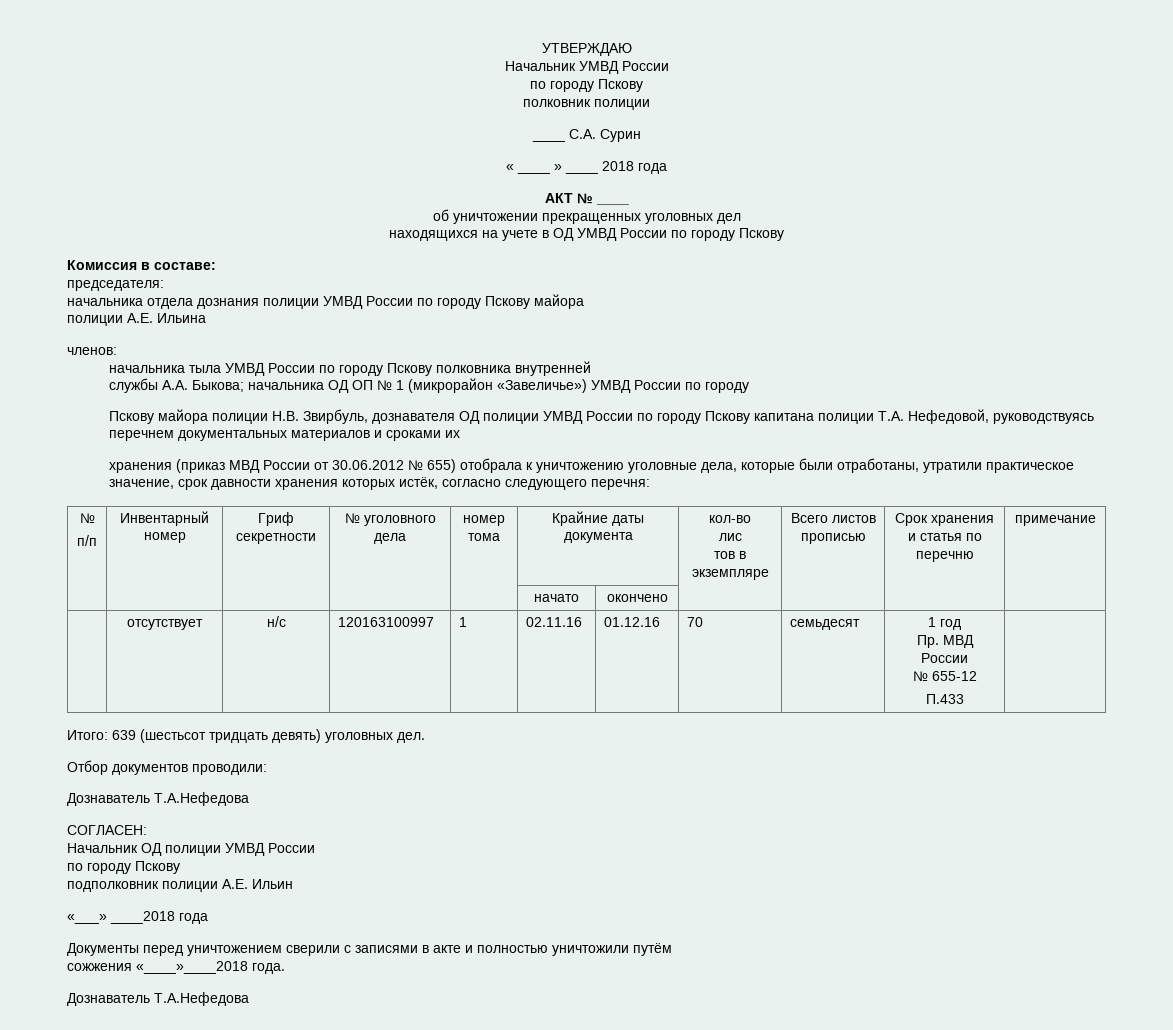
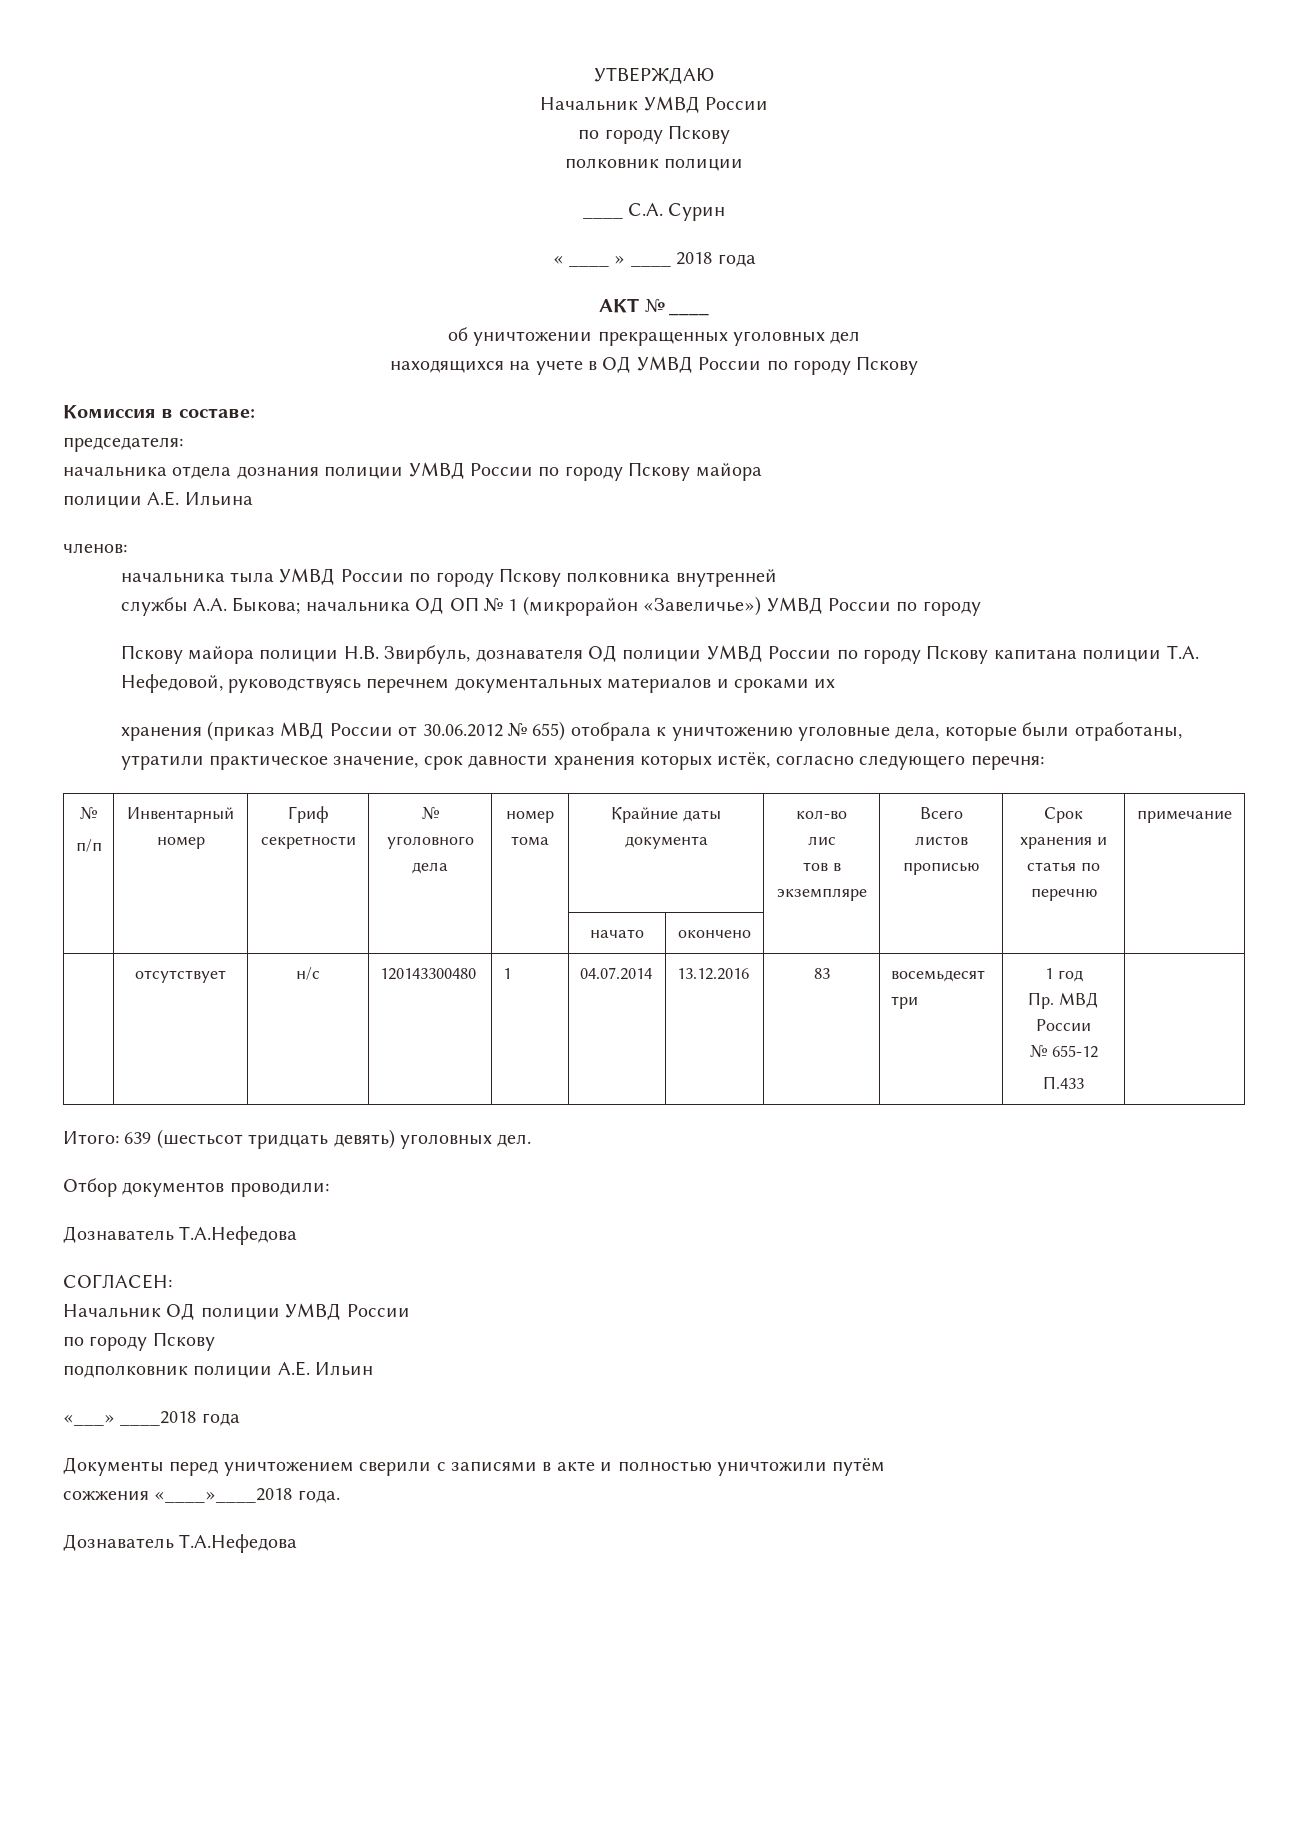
- | отсутствует | н/с | 120163100997 | 1 | 02.11.16 | 01.12.16 | 70 | семьдесят | 1 год
+ | отсутствует | н/с | 120143300480 | 1 | 04.07.2014 | 13.12.2016 | 83 | восемьдесят три | 1 год

